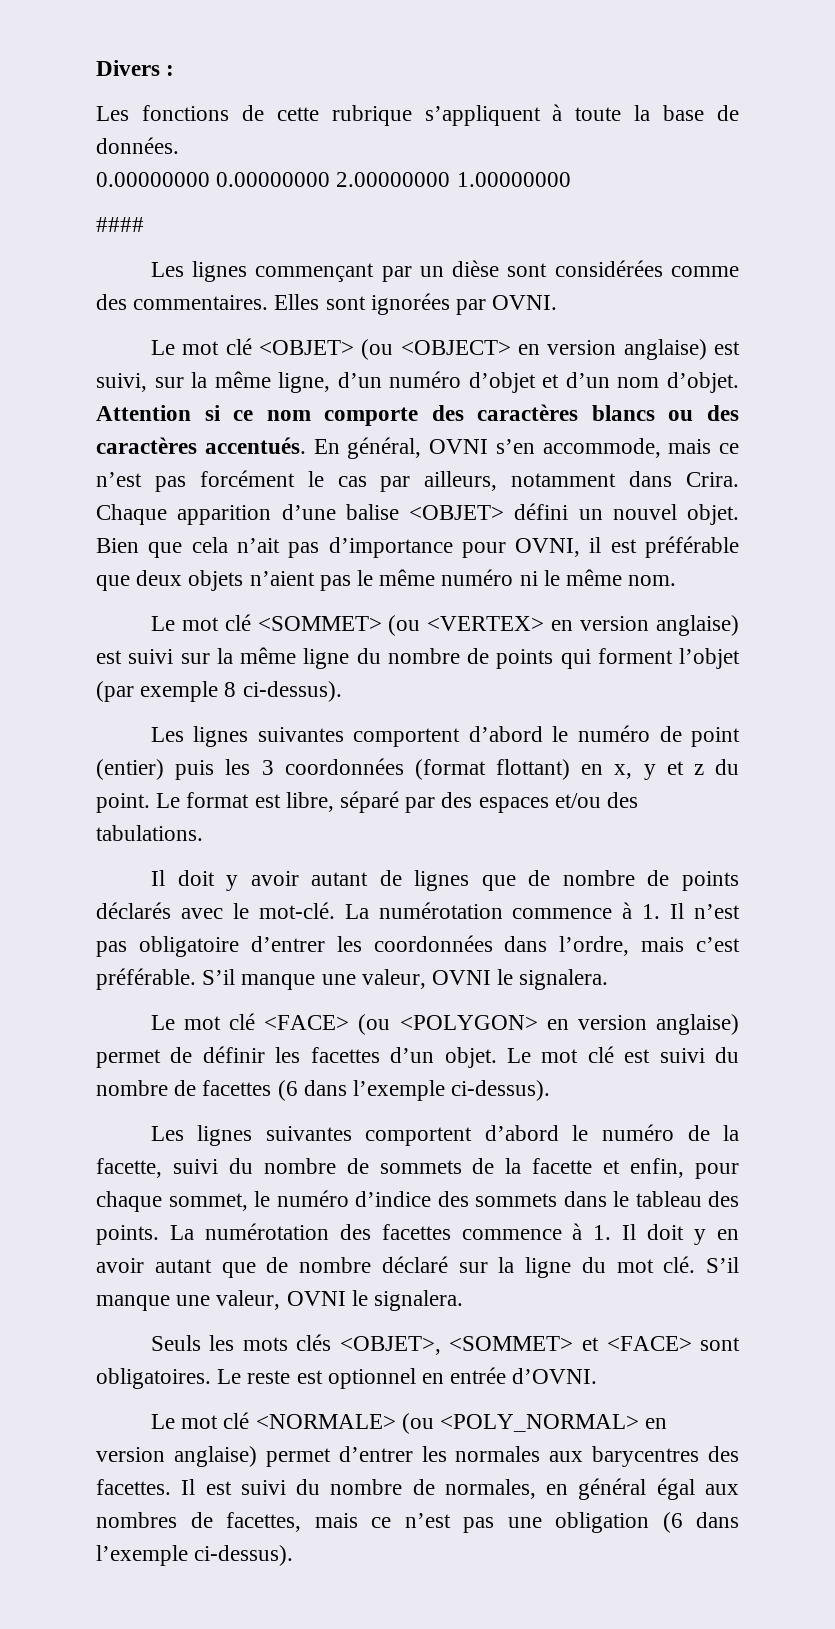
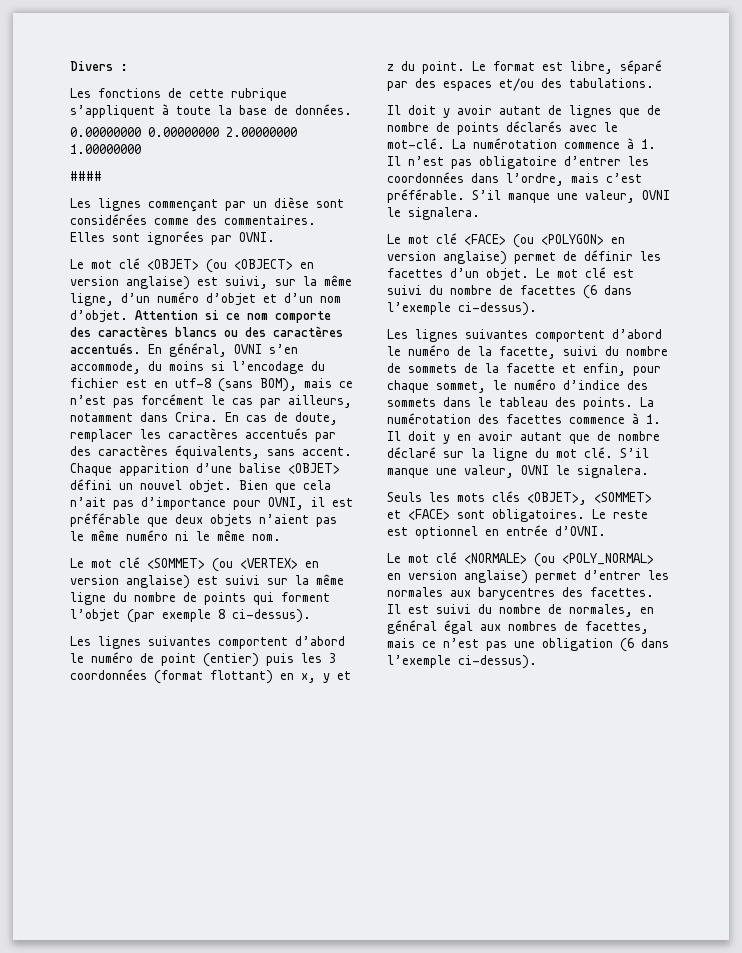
- En général, OVNI s’en accommode, mais ce n’est pas forcément le cas par ailleurs, notamment dans Crira.
+ En général, OVNI s’en accommode, du moins si l’encodage du fichier est en utf-8 (sans BOM), mais ce n’est pas forcément le cas par ailleurs, notamment dans Crira.
+ En cas de doute, remplacer les caractères accentués par des caractères équivalents, sans accent.

